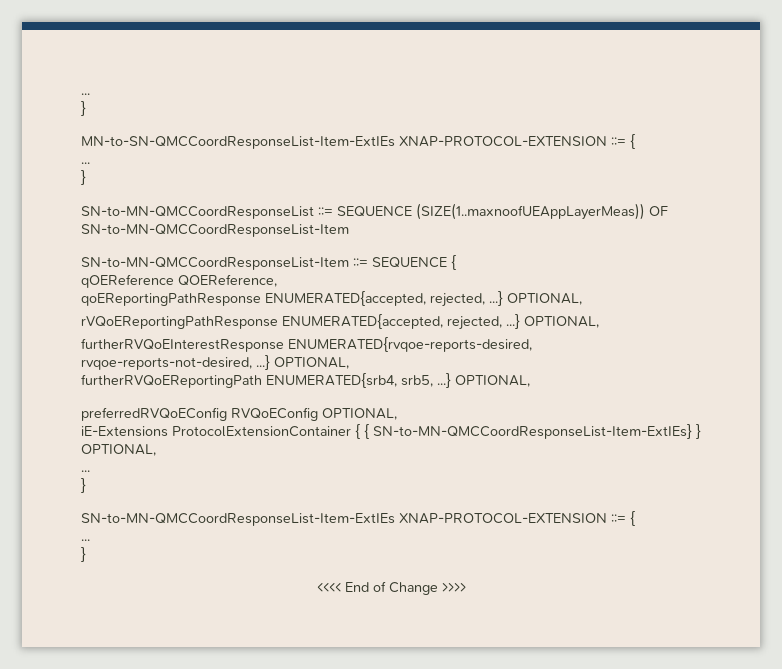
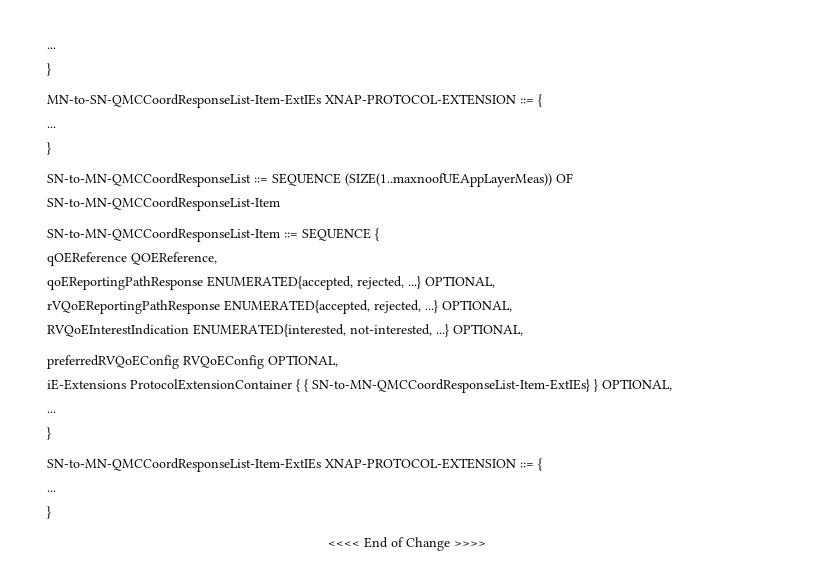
- furtherRVQoEInterestResponse ENUMERATED{rvqoe-reports-desired, rvqoe-reports-not-desired, ...} OPTIONAL,
- furtherRVQoEReportingPath ENUMERATED{srb4, srb5, ...} OPTIONAL,
+ RVQoEInterestIndication ENUMERATED{interested, not-interested, ...} OPTIONAL,

